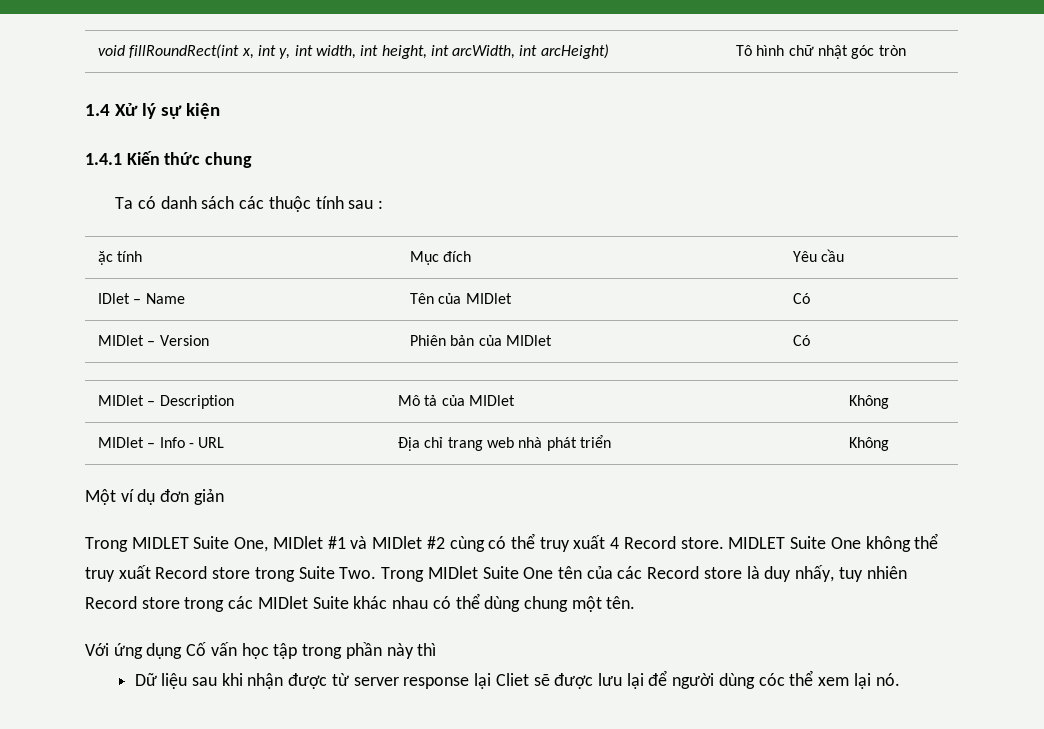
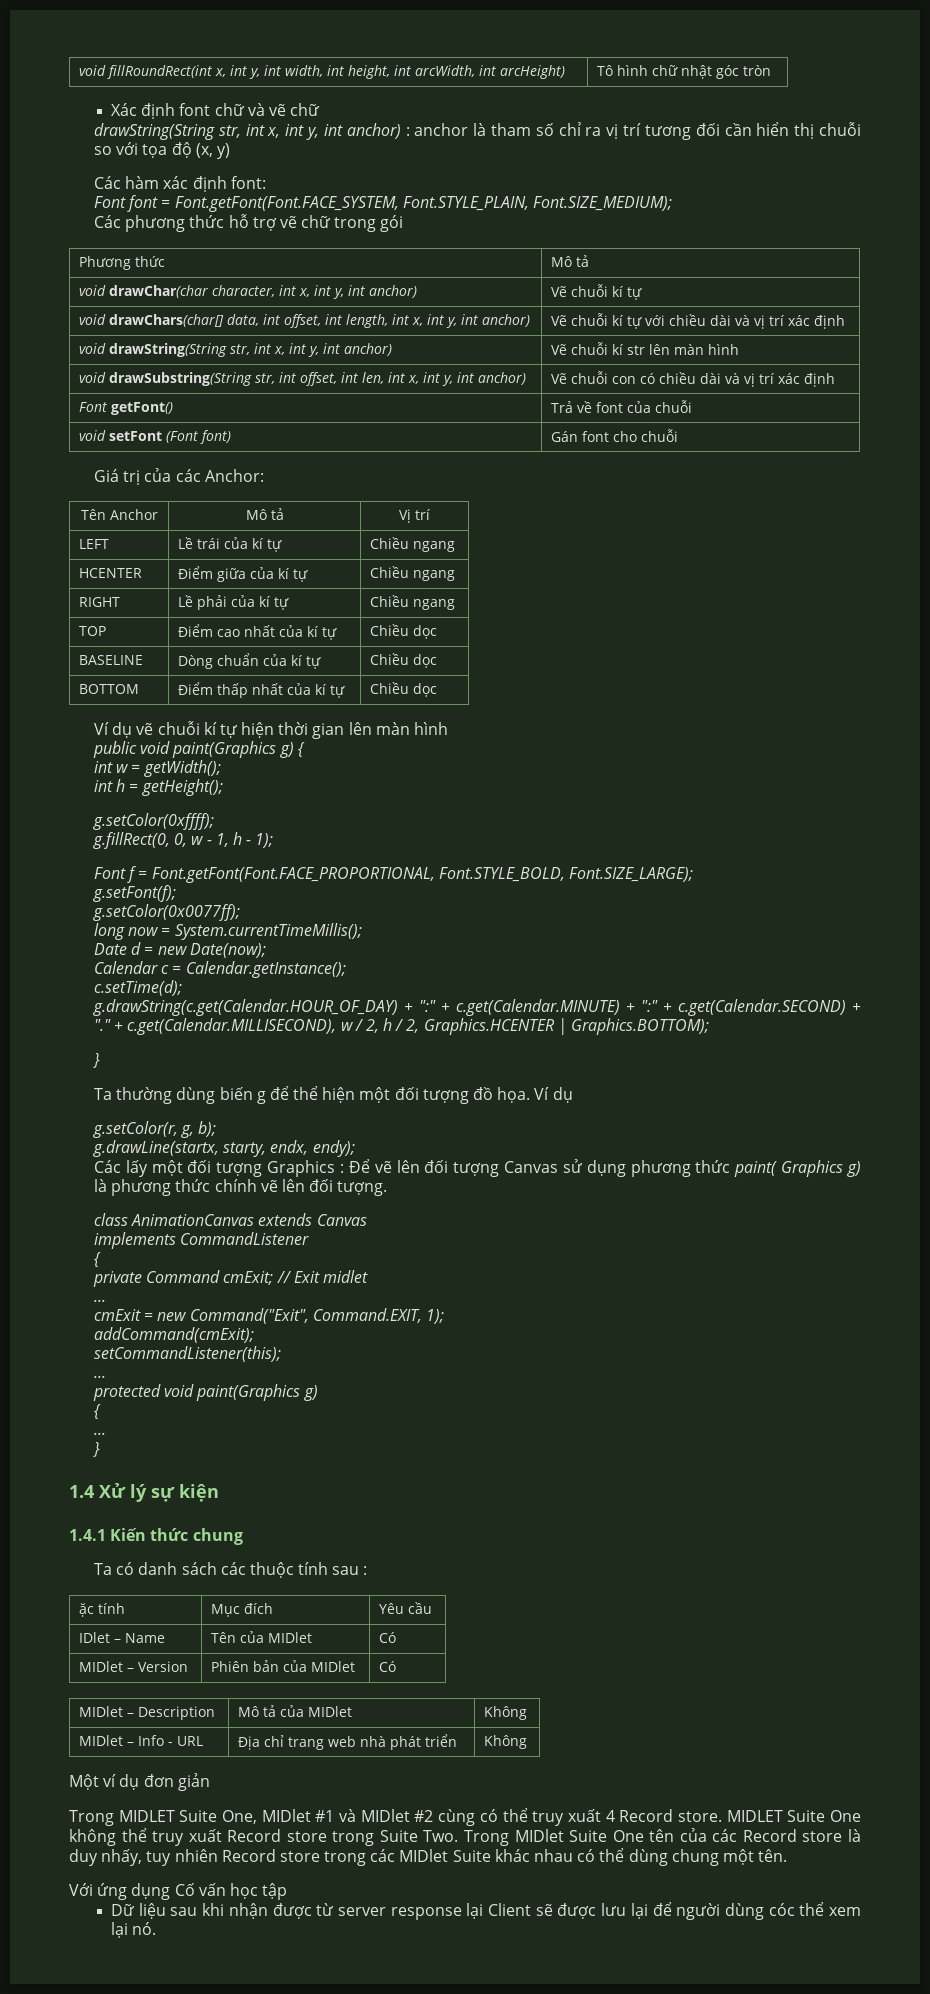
+ Xác định font chữ và vẽ chữ
+ drawString(String str, int x, int y, int anchor) : anchor là tham số chỉ ra vị trí tương đối cần hiển thị chuỗi so với tọa độ (x, y)
+ Các hàm xác định font:
+ Font font = Font.getFont(Font.FACE_SYSTEM, Font.STYLE_PLAIN, Font.SIZE_MEDIUM);
+ Các phương thức hỗ trợ vẽ chữ trong gói
+ Phương thức | Mô tả
+ void drawChar(char character, int x, int y, int anchor) | Vẽ chuỗi kí tự
+ void drawChars(char[] data, int offset, int length, int x, int y, int anchor) | Vẽ chuỗi kí tự với chiều dài và vị trí xác định
+ void drawString(String str, int x, int y, int anchor) | Vẽ chuỗi kí str lên màn hình
+ void drawSubstring(String str, int offset, int len, int x, int y, int anchor) | Vẽ chuỗi con có chiều dài và vị trí xác định
+ Font getFont() | Trả về font của chuỗi
+ void setFont (Font font) | Gán font cho chuỗi
+ Giá trị của các Anchor:
+ Tên Anchor | Mô tả | Vị trí
+ LEFT | Lề trái của kí tự | Chiều ngang
+ HCENTER | Điểm giữa của kí tự | Chiều ngang
+ RIGHT | Lề phải của kí tự | Chiều ngang
+ TOP | Điểm cao nhất của kí tự | Chiều dọc
+ BASELINE | Dòng chuẩn của kí tự | Chiều dọc
+ BOTTOM | Điểm thấp nhất của kí tự | Chiều dọc
+ Ví dụ vẽ chuỗi kí tự hiện thời gian lên màn hình
+ public void paint(Graphics g) {
+ int w = getWidth();
+ int h = getHeight();
+ g.setColor(0xffff);
+ g.fillRect(0, 0, w - 1, h - 1);
+ Font f = Font.getFont(Font.FACE_PROPORTIONAL, Font.STYLE_BOLD, Font.SIZE_LARGE);
+ g.setFont(f);
+ g.setColor(0x0077ff);
+ long now = System.currentTimeMillis();
+ Date d = new Date(now);
+ Calendar c = Calendar.getInstance();
+ c.setTime(d);
+ g.drawString(c.get(Calendar.HOUR_OF_DAY) + ":" + c.get(Calendar.MINUTE) + ":" + c.get(Calendar.SECOND) + "." + c.get(Calendar.MILLISECOND), w / 2, h / 2, Graphics.HCENTER | Graphics.BOTTOM);
+ }
+ Ta thường dùng biến g để thể hiện một đối tượng đồ họa. Ví dụ
+ g.setColor(r, g, b);
+ g.drawLine(startx, starty, endx, endy);
+ Các lấy một đối tượng Graphics : Để vẽ lên đối tượng Canvas sử dụng phương thức paint( Graphics g) là phương thức chính vẽ lên đối tượng.
+ class AnimationCanvas extends Canvas
+ implements CommandListener
+ {
+ private Command cmExit; // Exit midlet
+ ...
+ cmExit = new Command("Exit", Command.EXIT, 1);
+ addCommand(cmExit);
+ setCommandListener(this);
+ ...
+ protected void paint(Graphics g)
+ {
+ ...
+ }
- Với ứng dụng Cố vấn học tập trong phần này thì
+ Với ứng dụng Cố vấn học tập
- Dữ liệu sau khi nhận được từ server response lại Cliet sẽ được lưu lại để người dùng cóc thể xem lại nó.
+ Dữ liệu sau khi nhận được từ server response lại Client sẽ được lưu lại để người dùng cóc thể xem lại nó.

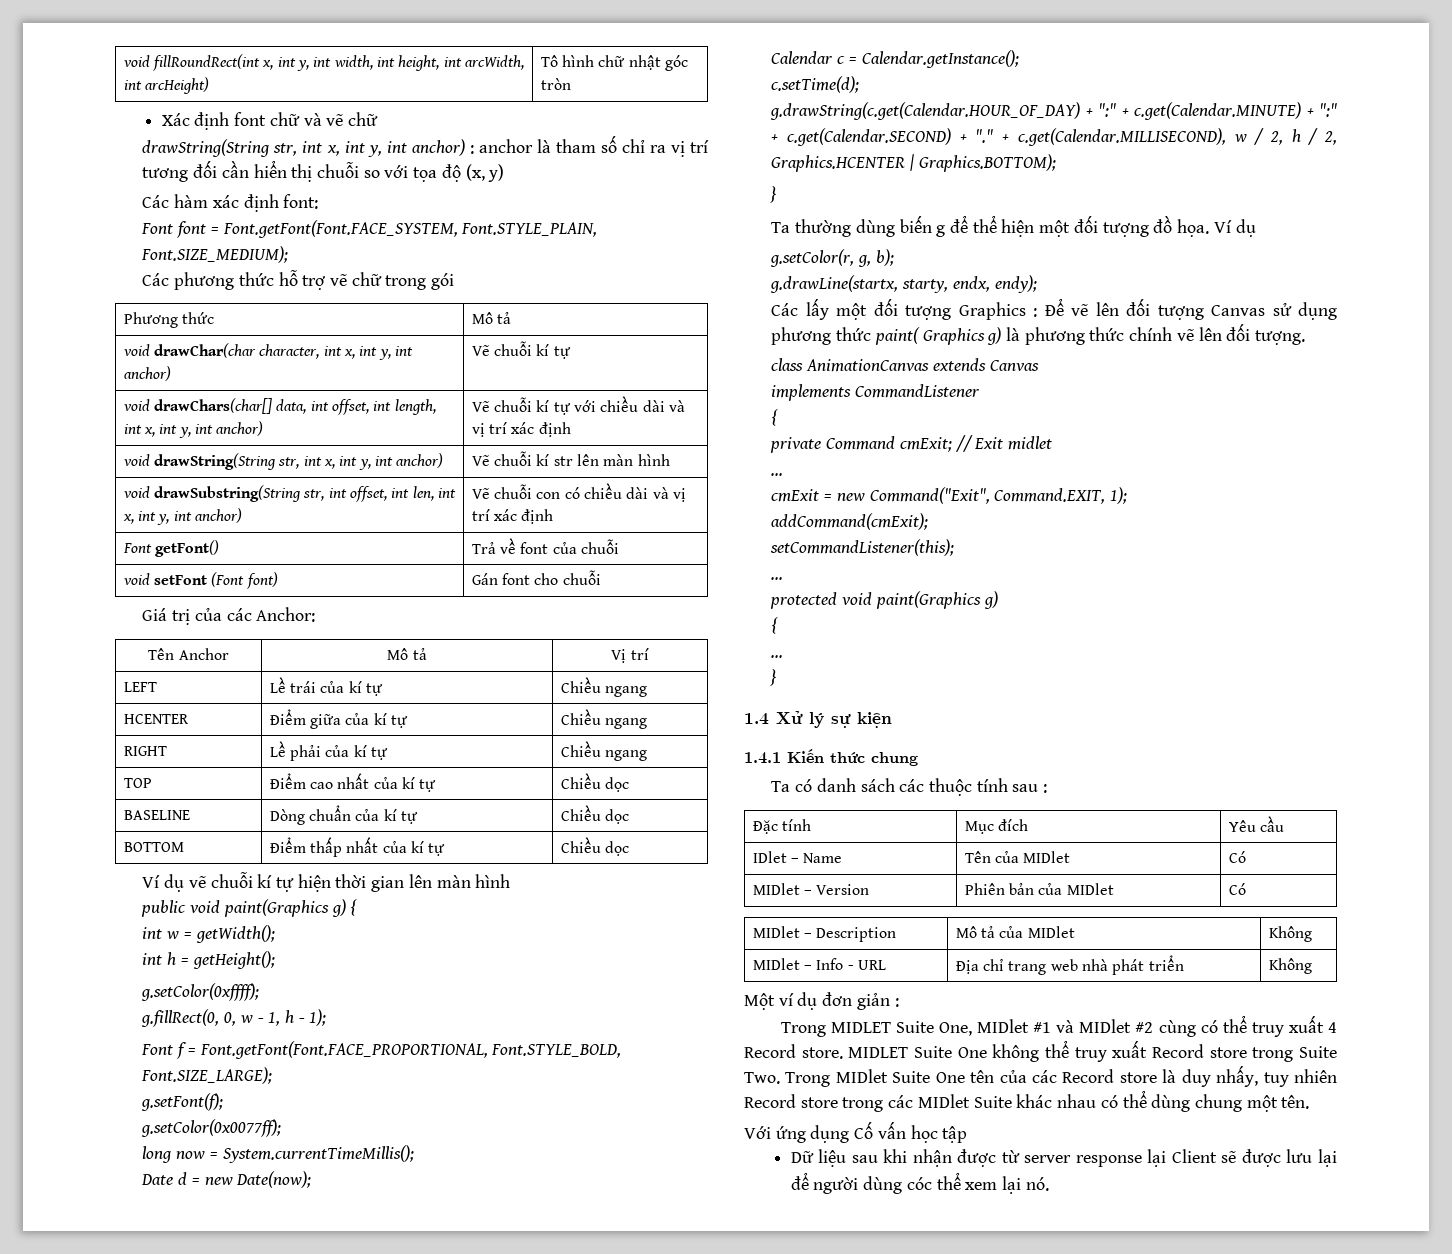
- ặc tính | Mục đích | Yêu cầu
+ Đặc tính | Mục đích | Yêu cầu
- Một ví dụ đơn giản
+ Một ví dụ đơn giản :

